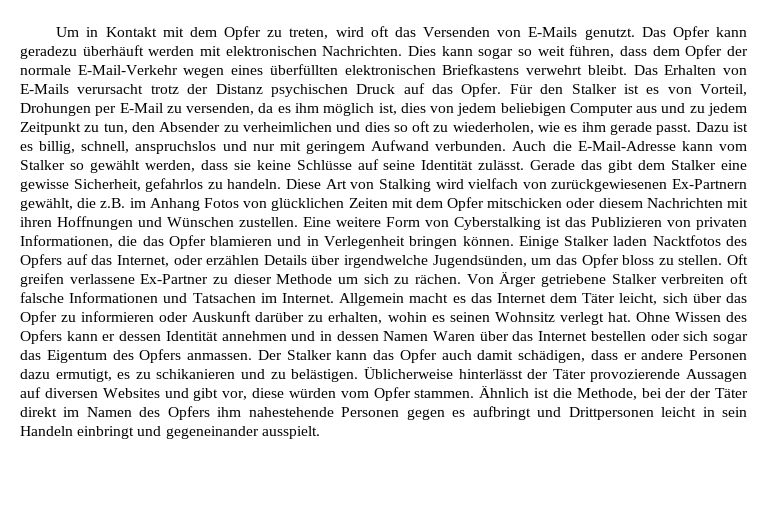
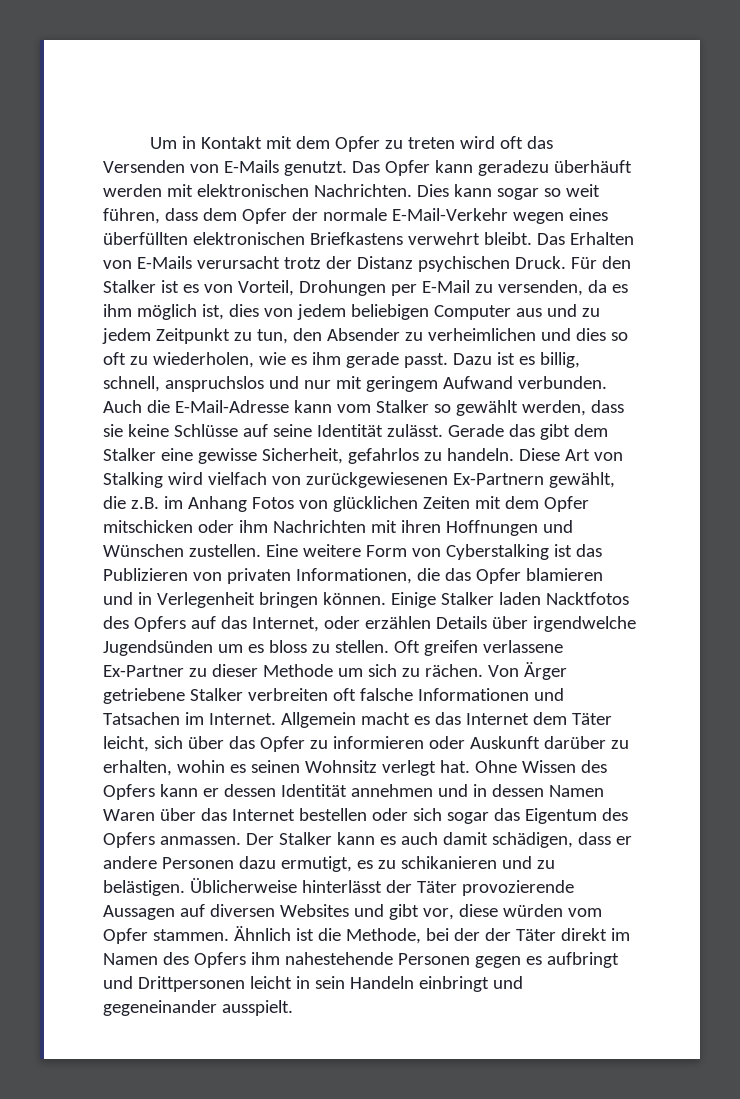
- Um in Kontakt mit dem Opfer zu treten, wird oft das Versenden von E-Mails genutzt.
+ Um in Kontakt mit dem Opfer zu treten wird oft das Versenden von E-Mails genutzt.
- Das Erhalten von E-Mails verursacht trotz der Distanz psychischen Druck auf das Opfer.
+ Das Erhalten von E-Mails verursacht trotz der Distanz psychischen Druck.
- Diese Art von Stalking wird vielfach von zurückgewiesenen Ex-Partnern gewählt, die z.B. im Anhang Fotos von glücklichen Zeiten mit dem Opfer mitschicken oder diesem Nachrichten mit ihren Hoffnungen und Wünschen zustellen.
+ Diese Art von Stalking wird vielfach von zurückgewiesenen Ex-Partnern gewählt, die z.B. im Anhang Fotos von glücklichen Zeiten mit dem Opfer mitschicken oder ihm Nachrichten mit ihren Hoffnungen und Wünschen zustellen.
- Einige Stalker laden Nacktfotos des Opfers auf das Internet, oder erzählen Details über irgendwelche Jugendsünden, um das Opfer bloss zu stellen.
+ Einige Stalker laden Nacktfotos des Opfers auf das Internet, oder erzählen Details über irgendwelche Jugendsünden um es bloss zu stellen.
- Der Stalker kann das Opfer auch damit schädigen, dass er andere Personen dazu ermutigt, es zu schikanieren und zu belästigen.
+ Der Stalker kann es auch damit schädigen, dass er andere Personen dazu ermutigt, es zu schikanieren und zu belästigen.

